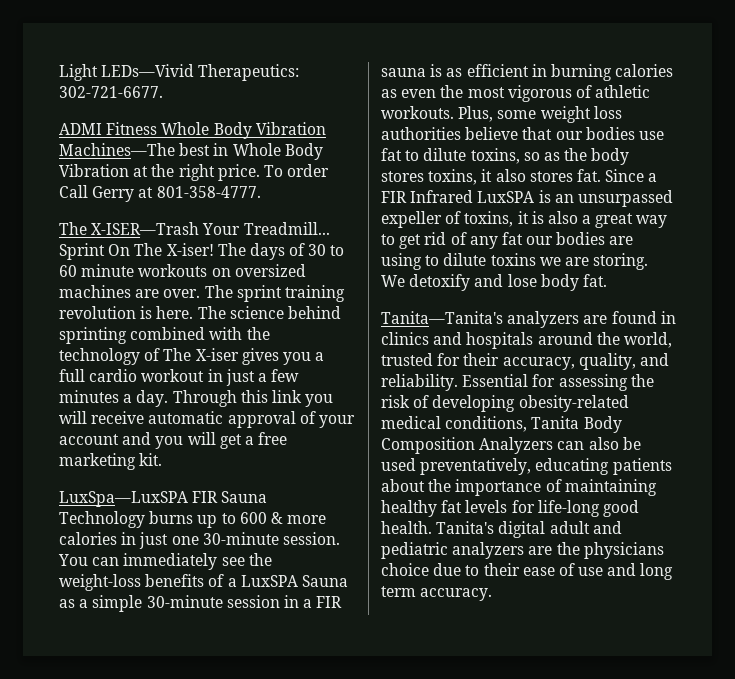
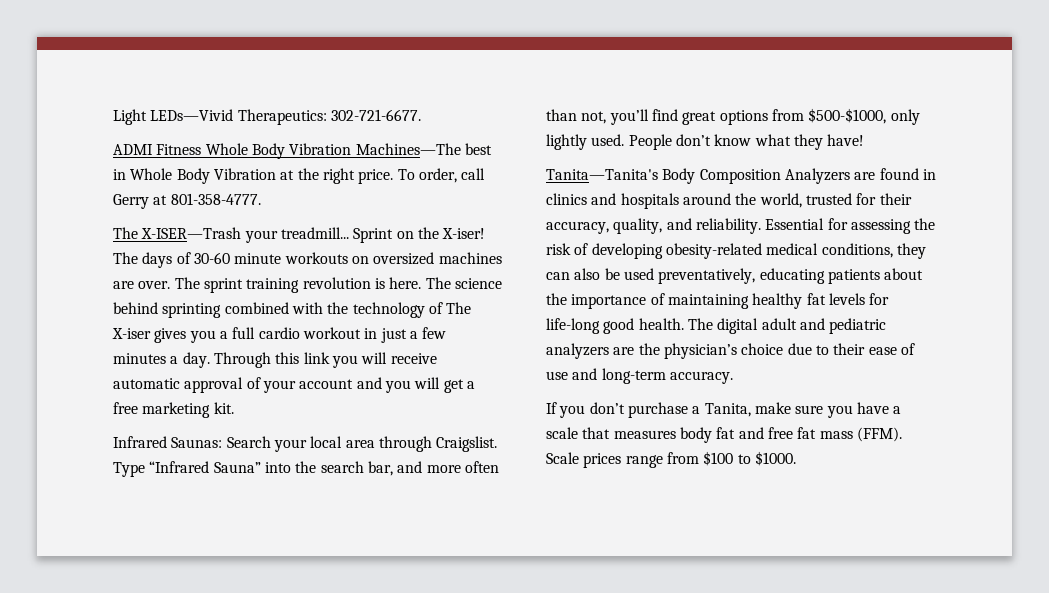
- To order Call Gerry at 801-358-4777.
+ To order, call Gerry at 801-358-4777.
- The X-ISER—Trash Your Treadmill... Sprint On The X-iser!
+ The X-ISER—Trash your treadmill... Sprint on the X-iser!
- The days of 30 to 60 minute workouts on oversized machines are over.
+ The days of 30-60 minute workouts on oversized machines are over.
- LuxSpa—LuxSPA FIR Sauna Technology burns up to 600 & more calories in just one 30-minute session. You can immediately see the weight-loss benefits of a LuxSPA Sauna as a simple 30-minute session in a FIR sauna is as efficient in burning calories as even the most vigorous of athletic workouts. Plus, some weight loss authorities believe that our bodies use fat to dilute toxins, so as the body stores toxins, it also stores fat. Since a FIR Infrared LuxSPA is an unsurpassed expeller of toxins, it is also a great way to get rid of any fat our bodies are using to dilute toxins we are storing. We detoxify and lose body fat.
- Tanita—Tanita's analyzers are found in clinics and hospitals around the world, trusted for their accuracy, quality, and reliability.
+ Infrared Saunas: Search your local area through Craigslist. Type “Infrared Sauna” into the search bar, and more often than not, you’ll find great options from $500-$1000, only lightly used. People don’t know what they have!
+ Tanita—Tanita's Body Composition Analyzers are found in clinics and hospitals around the world, trusted for their accuracy, quality, and reliability.
- Essential for assessing the risk of developing obesity-related medical conditions, Tanita Body Composition Analyzers can also be used preventatively, educating patients about the importance of maintaining healthy fat levels for life-long good health.
+ Essential for assessing the risk of developing obesity-related medical conditions, they can also be used preventatively, educating patients about the importance of maintaining healthy fat levels for life-long good health.
- Tanita's digital adult and pediatric analyzers are the physicians choice due to their ease of use and long term accuracy.
+ The digital adult and pediatric analyzers are the physician’s choice due to their ease of use and long-term accuracy.
+ If you don’t purchase a Tanita, make sure you have a scale that measures body fat and free fat mass (FFM). Scale prices range from $100 to $1000.

